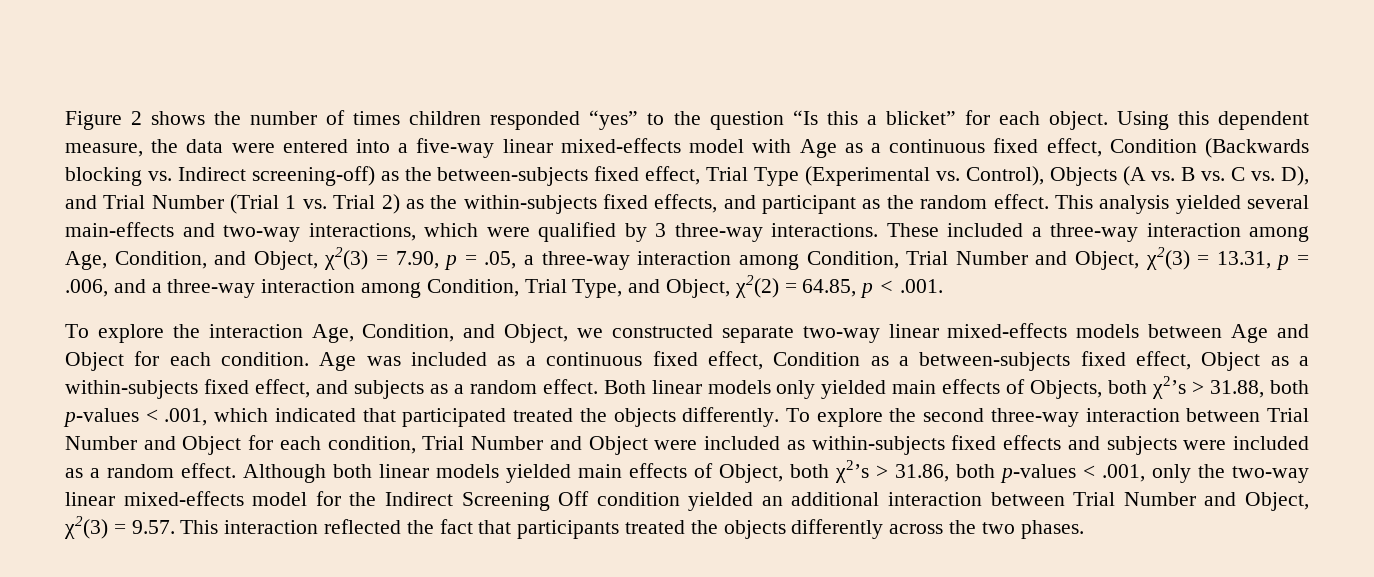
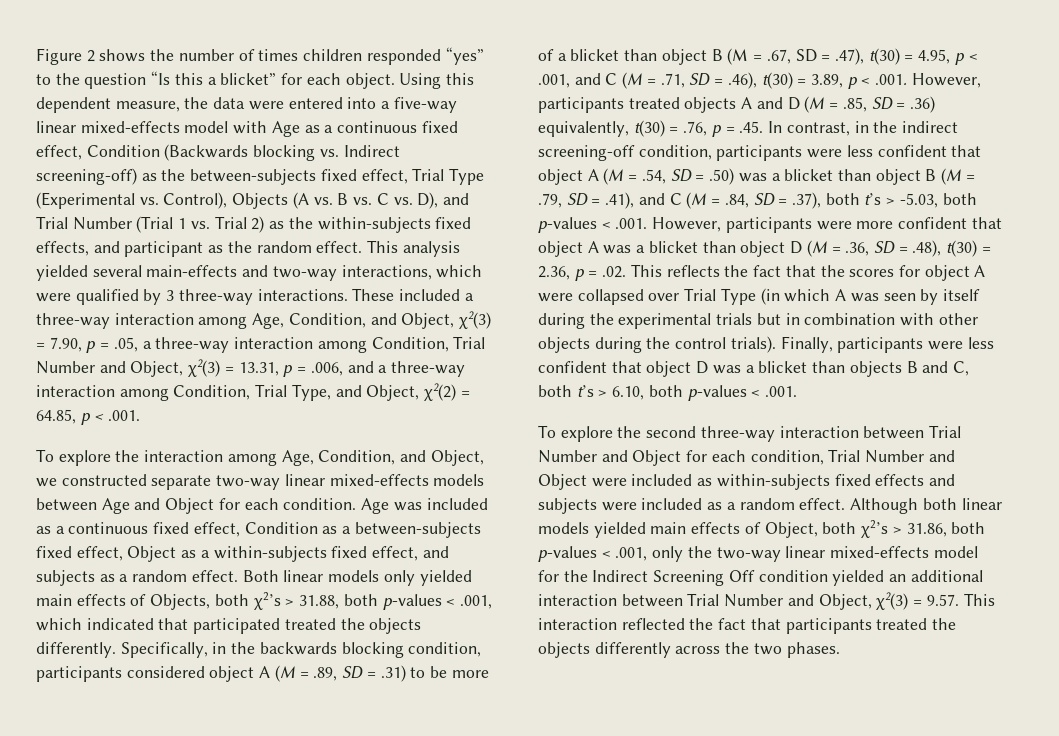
- To explore the interaction Age, Condition, and Object, we constructed separate two-way linear mixed-effects models between Age and Object for each condition.
+ To explore the interaction among Age, Condition, and Object, we constructed separate two-way linear mixed-effects models between Age and Object for each condition.
- Both linear models only yielded main effects of Objects, both χ2’s > 31.88, both p-values < .001, which indicated that participated treated the objects differently. To explore the second three-way interaction between Trial Number and Object for each condition, Trial Number and Object were included as within-subjects fixed effects and subjects were included as a random effect.
+ Both linear models only yielded main effects of Objects, both χ2’s > 31.88, both p-values < .001, which indicated that participated treated the objects differently. Specifically, in the backwards blocking condition, participants considered object A (M = .89, SD = .31) to be more of a blicket than object B (M = .67, SD = .47), t(30) = 4.95, p < .001, and C (M = .71, SD = .46), t(30) = 3.89, p < .001. However, participants treated objects A and D (M = .85, SD = .36) equivalently, t(30) = .76, p = .45. In contrast, in the indirect screening-off condition, participants were less confident that object A (M = .54, SD = .50) was a blicket than object B (M = .79, SD = .41), and C (M = .84, SD = .37), both t’s > -5.03, both p-values < .001. However, participants were more confident that object A was a blicket than object D (M = .36, SD = .48), t(30) = 2.36, p = .02. This reflects the fact that the scores for object A were collapsed over Trial Type (in which A was seen by itself during the experimental trials but in combination with other objects during the control trials). Finally, participants were less confident that object D was a blicket than objects B and C, both t’s > 6.10, both p-values < .001.
+ To explore the second three-way interaction between Trial Number and Object for each condition, Trial Number and Object were included as within-subjects fixed effects and subjects were included as a random effect.

